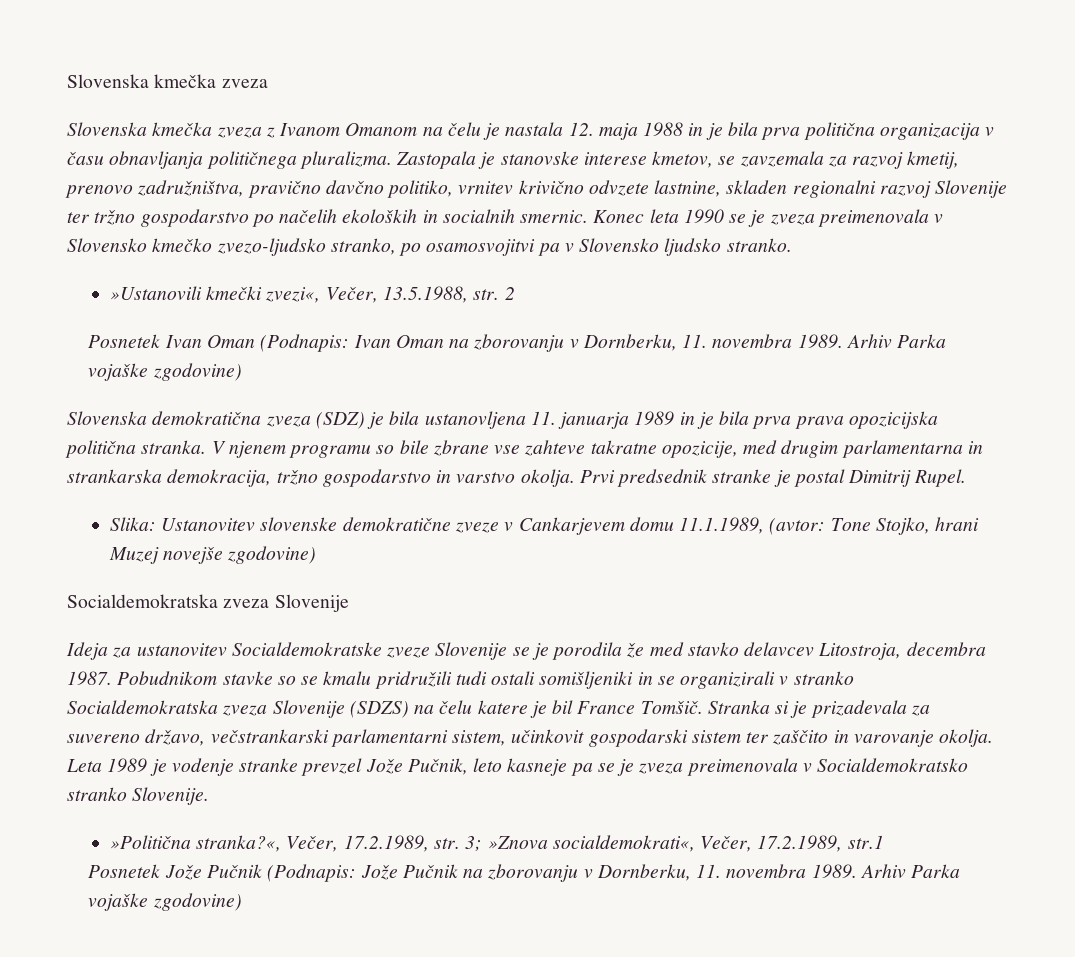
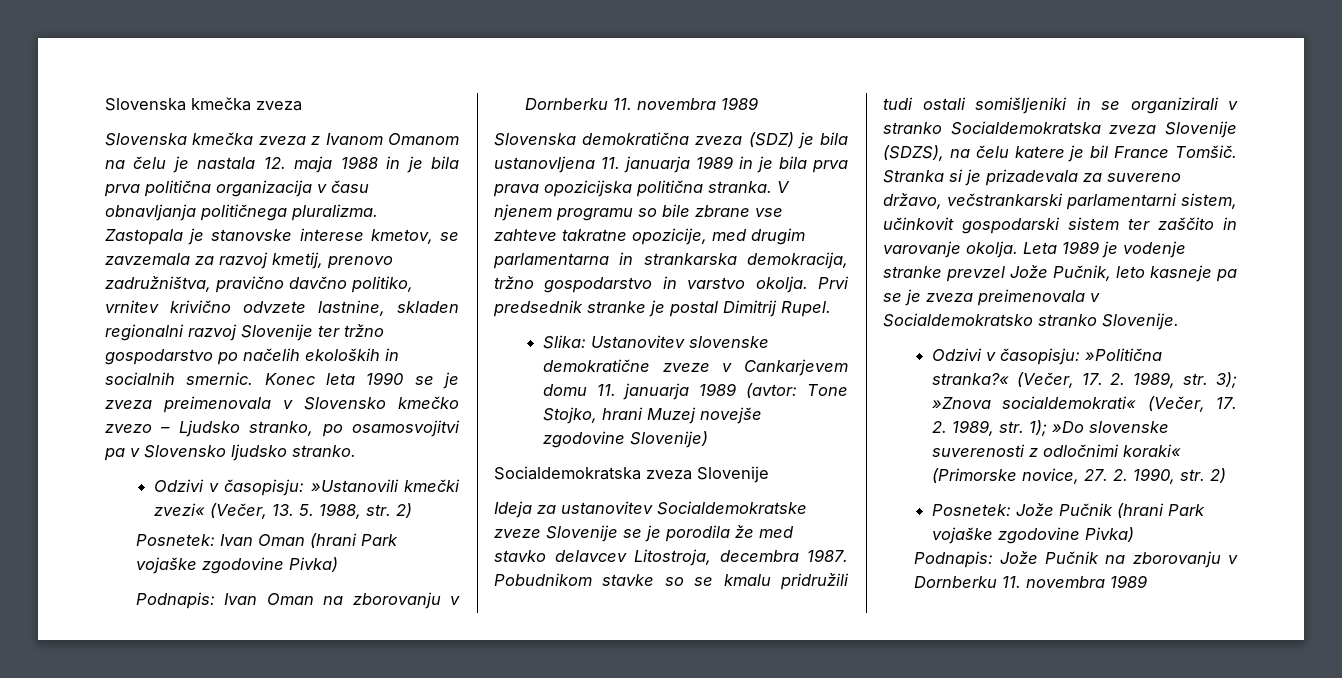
- Konec leta 1990 se je zveza preimenovala v Slovensko kmečko zvezo-ljudsko stranko, po osamosvojitvi pa v Slovensko ljudsko stranko.
+ Konec leta 1990 se je zveza preimenovala v Slovensko kmečko zvezo – Ljudsko stranko, po osamosvojitvi pa v Slovensko ljudsko stranko.
- »Ustanovili kmečki zvezi«, Večer, 13.5.1988, str. 2
- Posnetek Ivan Oman (Podnapis: Ivan Oman na zborovanju v Dornberku, 11. novembra 1989. Arhiv Parka vojaške zgodovine)
+ Odzivi v časopisju: »Ustanovili kmečki zvezi« (Večer, 13. 5. 1988, str. 2)
+ Posnetek: Ivan Oman (hrani Park vojaške zgodovine Pivka)
+ Podnapis: Ivan Oman na zborovanju v Dornberku 11. novembra 1989
- Slika: Ustanovitev slovenske demokratične zveze v Cankarjevem domu 11.1.1989, (avtor: Tone Stojko, hrani Muzej novejše zgodovine)
+ Slika: Ustanovitev slovenske demokratične zveze v Cankarjevem domu 11. januarja 1989 (avtor: Tone Stojko, hrani Muzej novejše zgodovine Slovenije)
- Pobudnikom stavke so se kmalu pridružili tudi ostali somišljeniki in se organizirali v stranko Socialdemokratska zveza Slovenije (SDZS) na čelu katere je bil France Tomšič.
+ Pobudnikom stavke so se kmalu pridružili tudi ostali somišljeniki in se organizirali v stranko Socialdemokratska zveza Slovenije (SDZS), na čelu katere je bil France Tomšič.
- »Politična stranka?«, Večer, 17.2.1989, str. 3; »Znova socialdemokrati«, Večer, 17.2.1989, str.1
- Posnetek Jože Pučnik (Podnapis: Jože Pučnik na zborovanju v Dornberku, 11. novembra 1989. Arhiv Parka vojaške zgodovine)
+ Odzivi v časopisju: »Politična stranka?« (Večer, 17. 2. 1989, str. 3); »Znova socialdemokrati« (Večer, 17. 2. 1989, str. 1); »Do slovenske suverenosti z odločnimi koraki« (Primorske novice, 27. 2. 1990, str. 2)
+ Posnetek: Jože Pučnik (hrani Park vojaške zgodovine Pivka)
+ Podnapis: Jože Pučnik na zborovanju v Dornberku 11. novembra 1989

